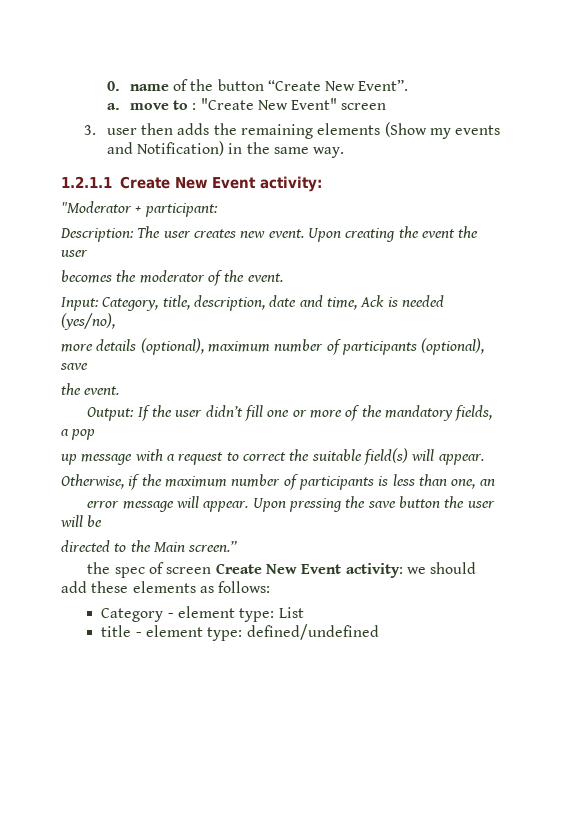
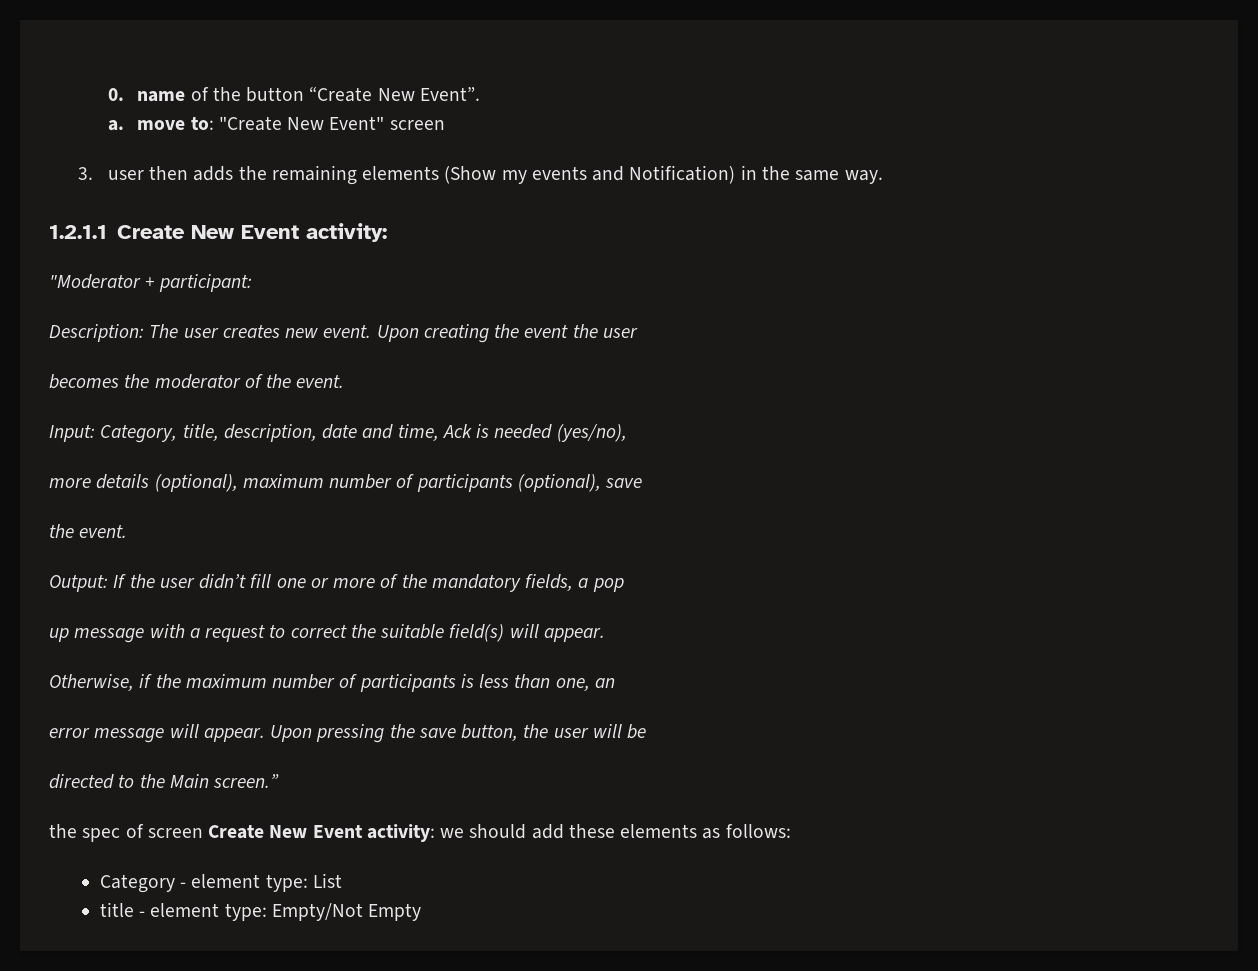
- a. move to : "Create New Event" screen
+ a. move to: "Create New Event" screen
- Upon pressing the save button the user will be
+ Upon pressing the save button, the user will be
- title - element type: defined/undefined
+ title - element type: Empty/Not Empty

